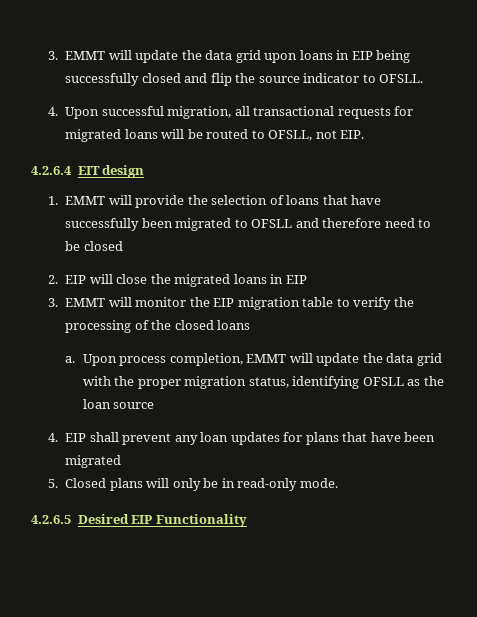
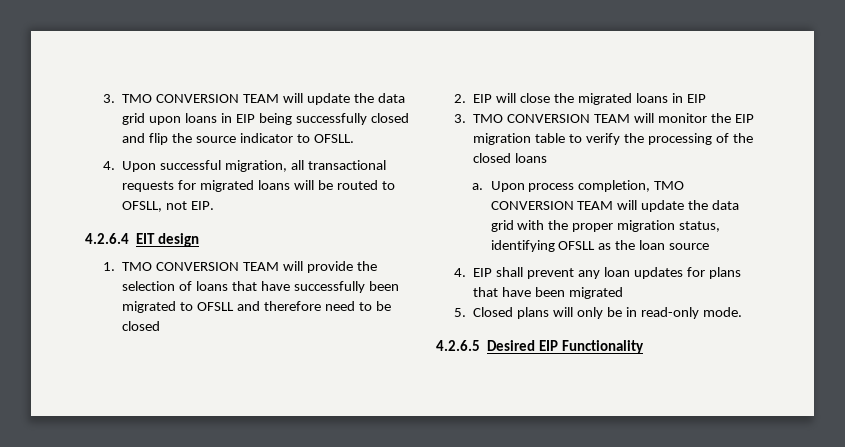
- 3. EMMT will update the data grid upon loans in EIP being successfully closed and flip the source indicator to OFSLL.
+ 3. TMO CONVERSION TEAM will update the data grid upon loans in EIP being successfully closed and flip the source indicator to OFSLL.
- 1. EMMT will provide the selection of loans that have successfully been migrated to OFSLL and therefore need to be closed
+ 1. TMO CONVERSION TEAM will provide the selection of loans that have successfully been migrated to OFSLL and therefore need to be closed
- 3. EMMT will monitor the EIP migration table to verify the processing of the closed loans
+ 3. TMO CONVERSION TEAM will monitor the EIP migration table to verify the processing of the closed loans
- Upon process completion, EMMT will update the data grid with the proper migration status, identifying OFSLL as the loan source
+ Upon process completion, TMO CONVERSION TEAM will update the data grid with the proper migration status, identifying OFSLL as the loan source

